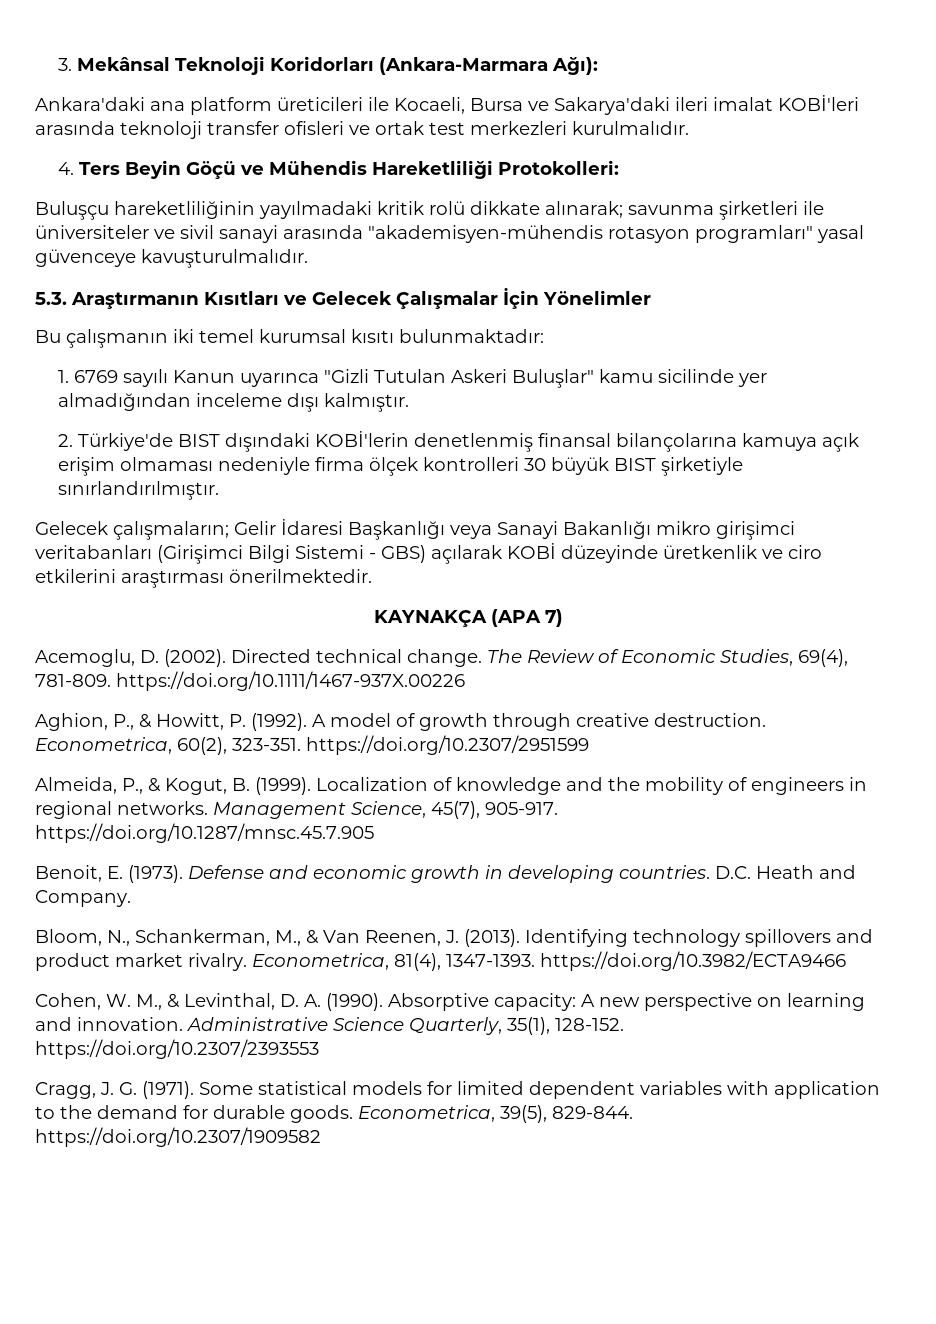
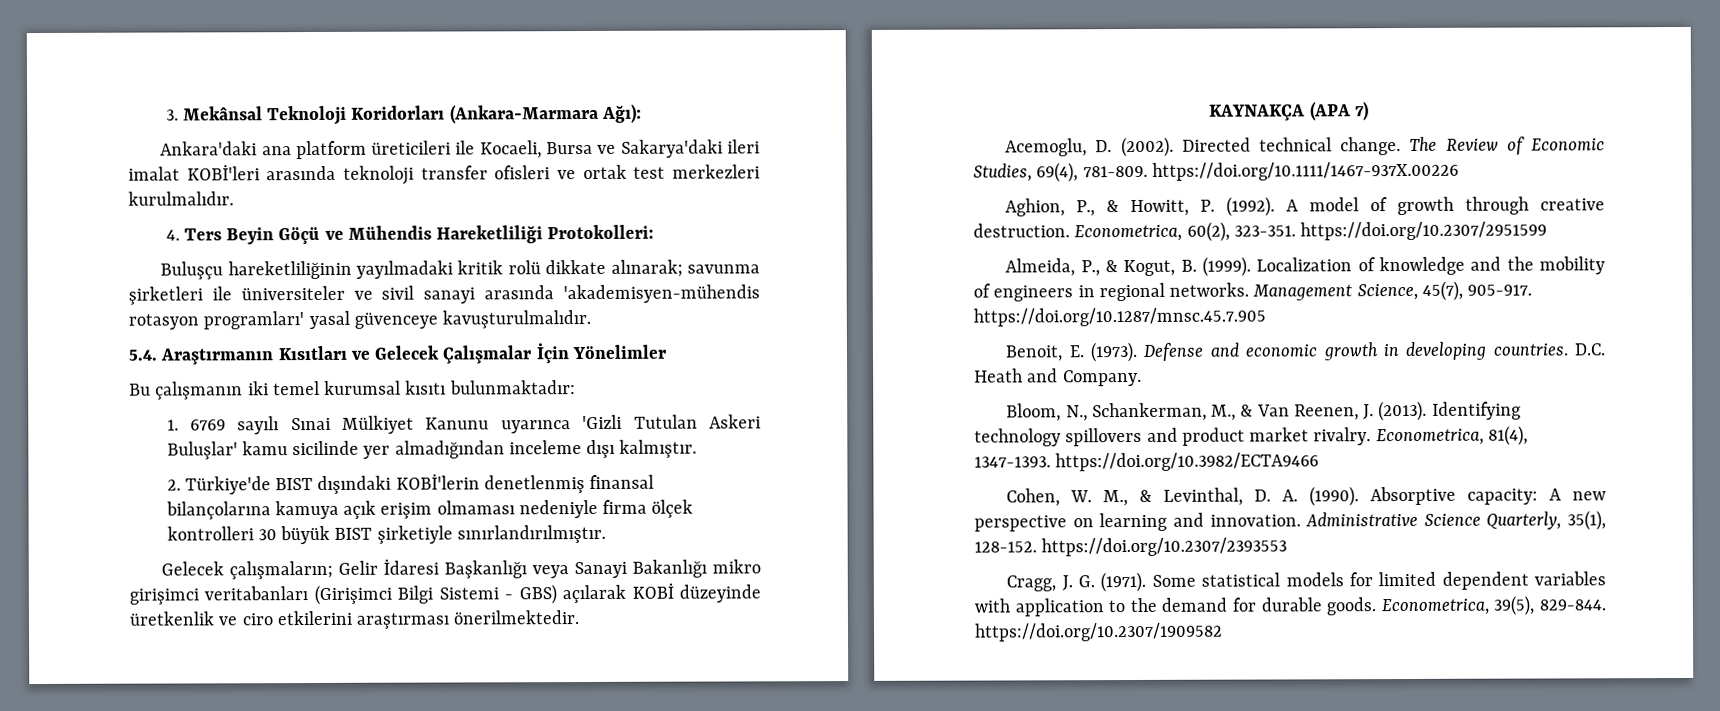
- Buluşçu hareketliliğinin yayılmadaki kritik rolü dikkate alınarak; savunma şirketleri ile üniversiteler ve sivil sanayi arasında "akademisyen-mühendis rotasyon programları" yasal güvenceye kavuşturulmalıdır.
+ Buluşçu hareketliliğinin yayılmadaki kritik rolü dikkate alınarak; savunma şirketleri ile üniversiteler ve sivil sanayi arasında 'akademisyen-mühendis rotasyon programları' yasal güvenceye kavuşturulmalıdır.
- 5.3. Araştırmanın Kısıtları ve Gelecek Çalışmalar İçin Yönelimler
+ 5.4. Araştırmanın Kısıtları ve Gelecek Çalışmalar İçin Yönelimler
- 1. 6769 sayılı Kanun uyarınca "Gizli Tutulan Askeri Buluşlar" kamu sicilinde yer almadığından inceleme dışı kalmıştır.
+ 1. 6769 sayılı Sınai Mülkiyet Kanunu uyarınca 'Gizli Tutulan Askeri Buluşlar' kamu sicilinde yer almadığından inceleme dışı kalmıştır.

